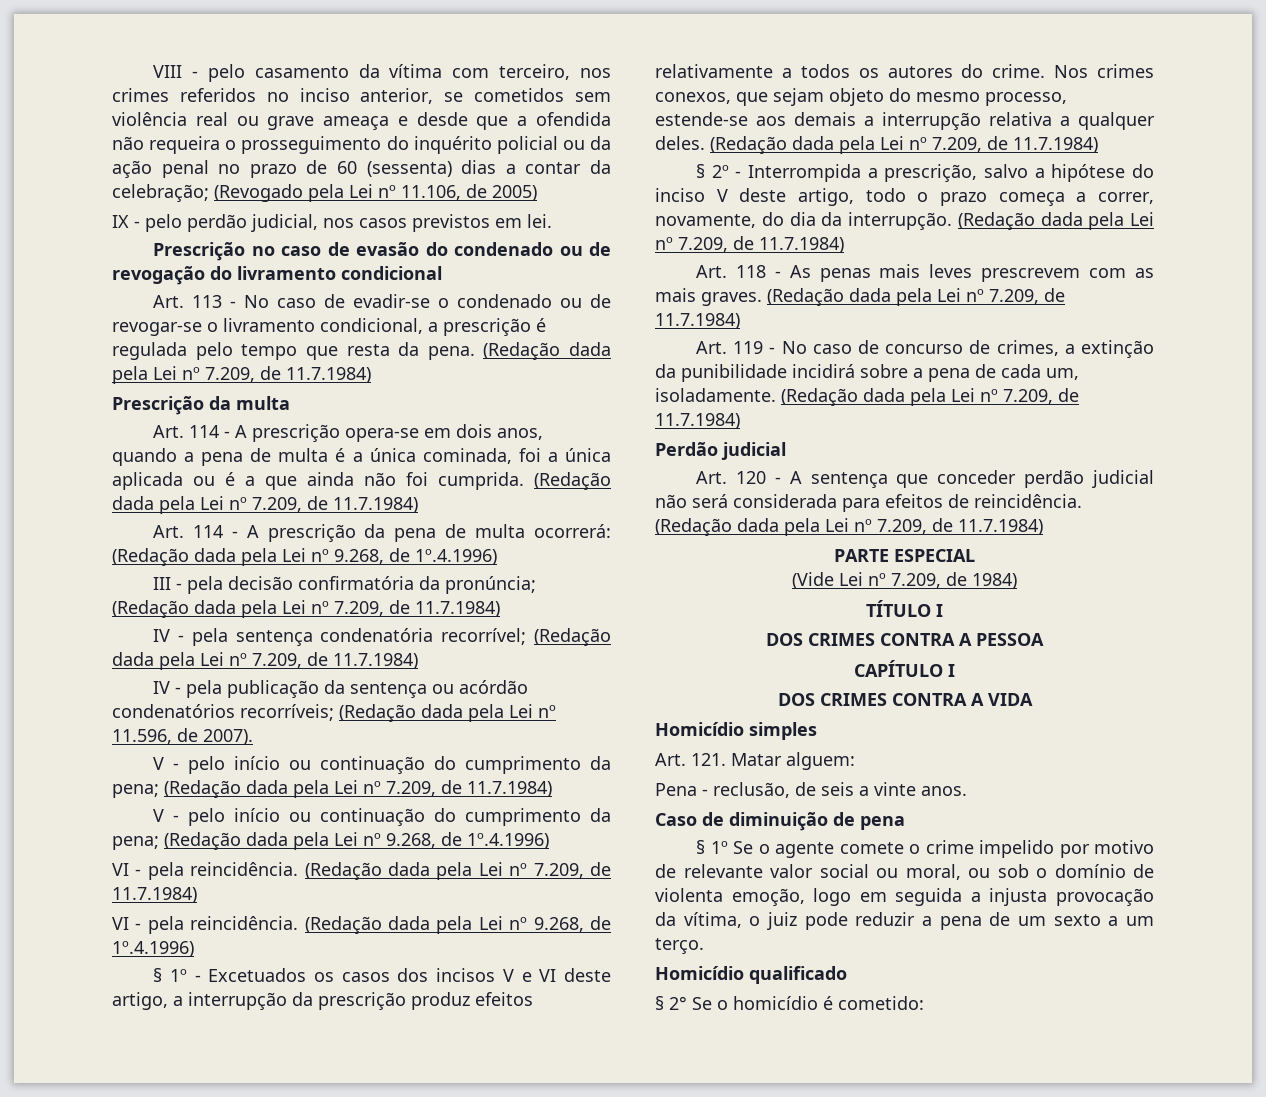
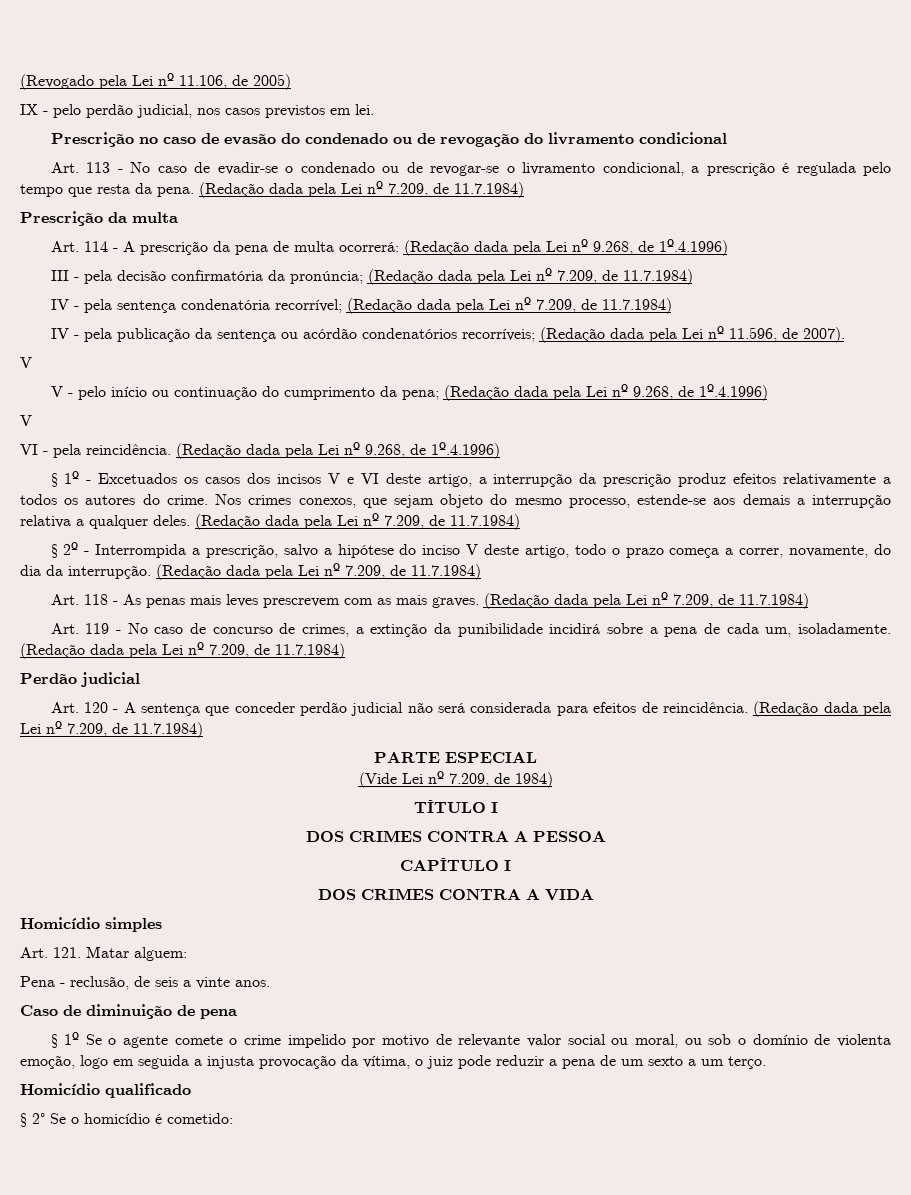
- VIII - pelo casamento da vítima com terceiro, nos crimes referidos no inciso anterior, se cometidos sem violência real ou grave ameaça e desde que a ofendida não requeira o prosseguimento do inquérito policial ou da ação penal no prazo de 60 (sessenta) dias a contar da celebração; (Revogado pela Lei nº 11.106, de 2005)
+ (Revogado pela Lei nº 11.106, de 2005)
- Art. 114 - A prescrição opera-se em dois anos, quando a pena de multa é a única cominada, foi a única aplicada ou é a que ainda não foi cumprida. (Redação dada pela Lei nº 7.209, de 11.7.1984)
  IV - pela publicação da sentença ou acórdão condenatórios recorríveis; (Redação dada pela Lei nº 11.596, de 2007).
- V - pelo início ou continuação do cumprimento da pena; (Redação dada pela Lei nº 7.209, de 11.7.1984)
+ V
  V - pelo início ou continuação do cumprimento da pena; (Redação dada pela Lei nº 9.268, de 1º.4.1996)
- VI - pela reincidência. (Redação dada pela Lei nº 7.209, de 11.7.1984)
+ V

